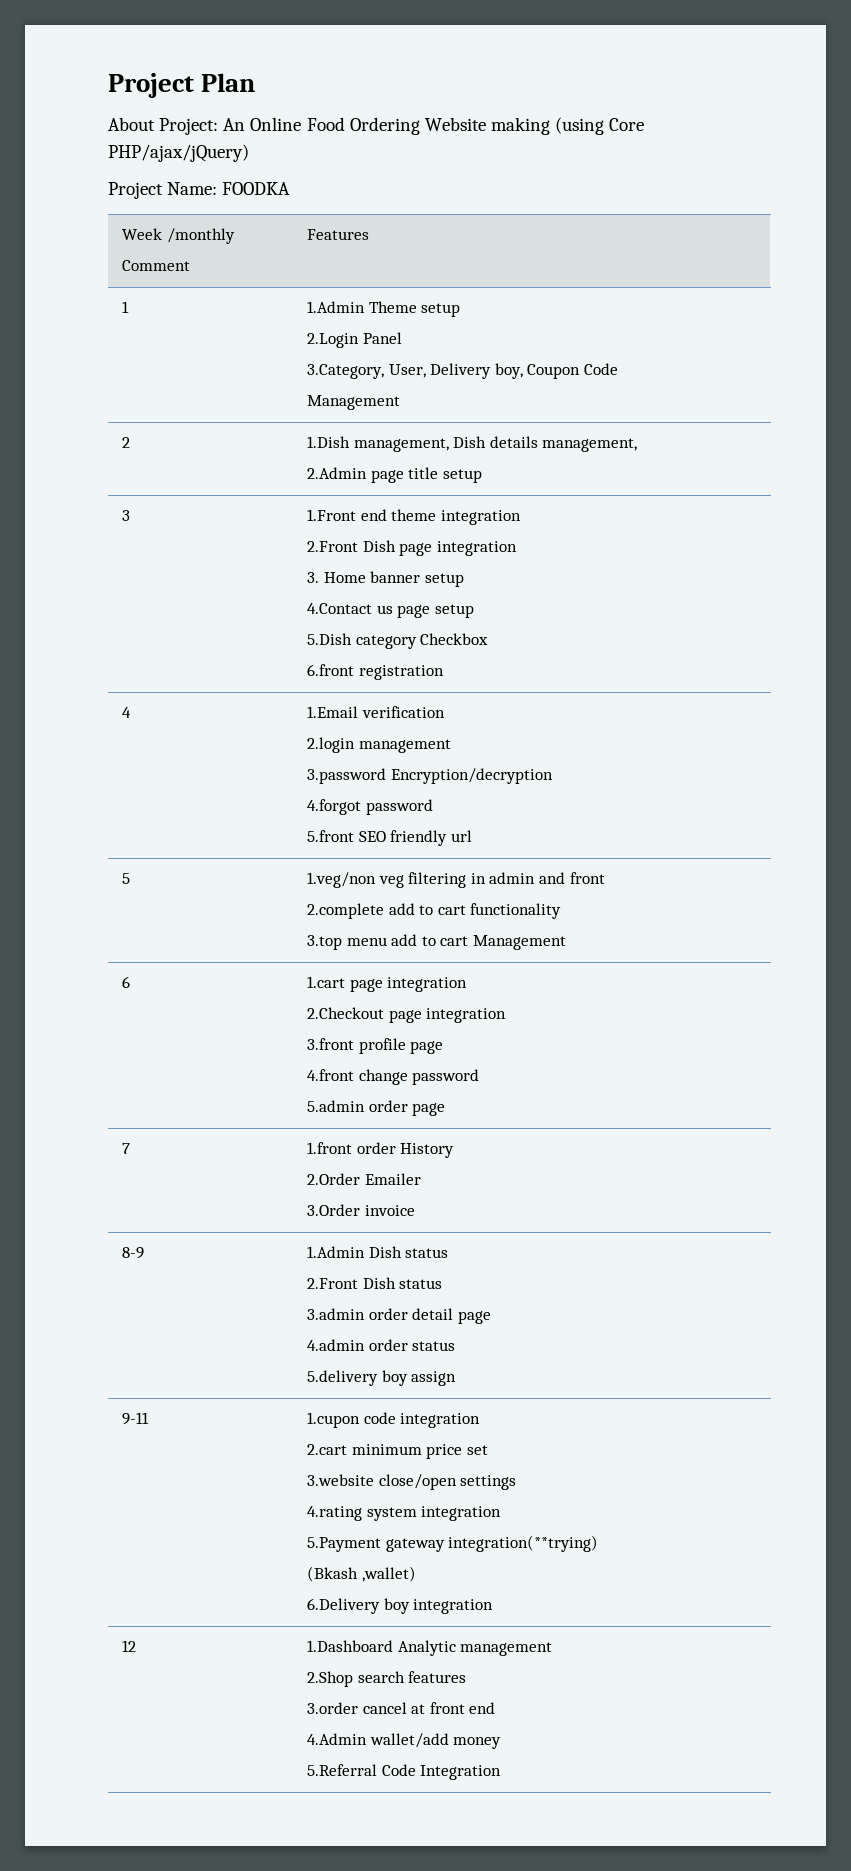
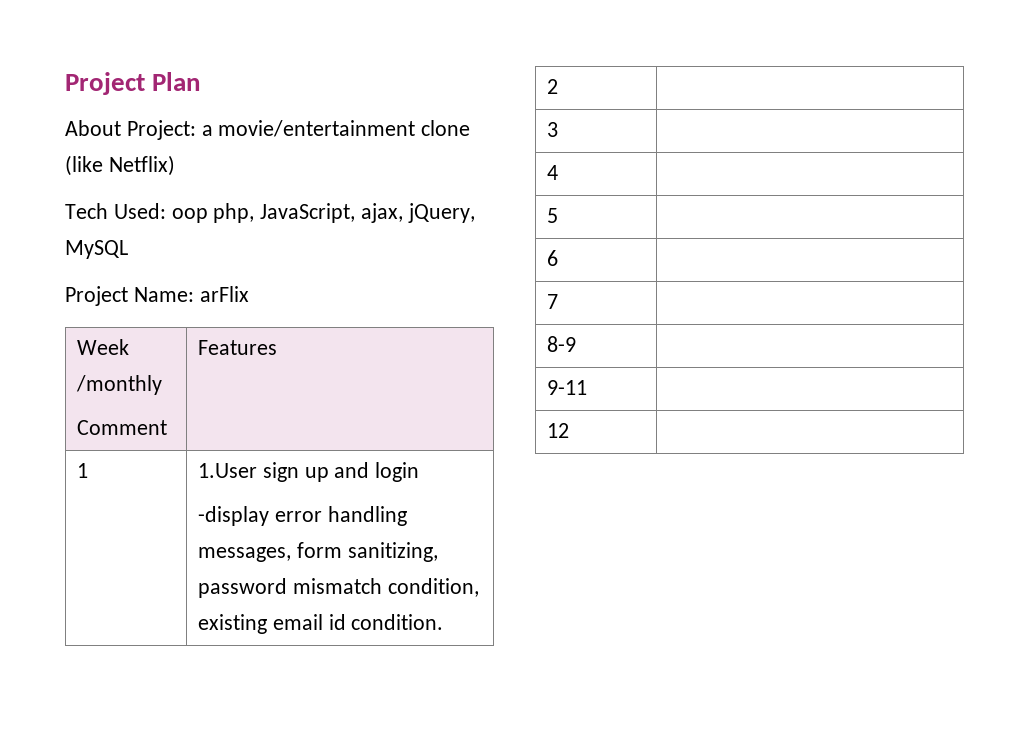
- About Project: An Online Food Ordering Website making (using Core PHP/ajax/jQuery)
+ About Project: a movie/entertainment clone (like Netflix)
+ Tech Used: oop php, JavaScript, ajax, jQuery, MySQL
- Project Name: FOODKA
+ Project Name: arFlix
- 1 | 1.Admin Theme setup
- 2.Login Panel
- 3.Category, User, Delivery boy, Coupon Code
- Management
- 2 | 1.Dish management, Dish details management,
- 2.Admin page title setup
- 3 | 1.Front end theme integration
- 2.Front Dish page integration
- 3. Home banner setup
- 4.Contact us page setup
- 5.Dish category Checkbox
- 6.front registration
- 4 | 1.Email verification
- 2.login management
- 3.password Encryption/decryption
- 4.forgot password
- 5.front SEO friendly url
- 5 | 1.veg/non veg filtering in admin and front
- 2.complete add to cart functionality
- 3.top menu add to cart Management
- 6 | 1.cart page integration
- 2.Checkout page integration
- 3.front profile page
- 4.front change password
- 5.admin order page
- 7 | 1.front order History
- 2.Order Emailer
- 3.Order invoice
- 8-9 | 1.Admin Dish status
- 2.Front Dish status
- 3.admin order detail page
- 4.admin order status
- 5.delivery boy assign
- 9-11 | 1.cupon code integration
- 2.cart minimum price set
- 3.website close/open settings
- 4.rating system integration
- 5.Payment gateway integration(**trying)
- (Bkash ,wallet)
- 6.Delivery boy integration
- 12 | 1.Dashboard Analytic management
- 2.Shop search features
- 3.order cancel at front end
- 4.Admin wallet/add money
- 5.Referral Code Integration
+ 1 | 1.User sign up and login
+ -display error handling messages, form sanitizing, password mismatch condition, existing email id condition.
+ 2 |
+ 3 |
+ 4 |
+ 5 |
+ 6 |
+ 7 |
+ 8-9 |
+ 9-11 |
+ 12 |

